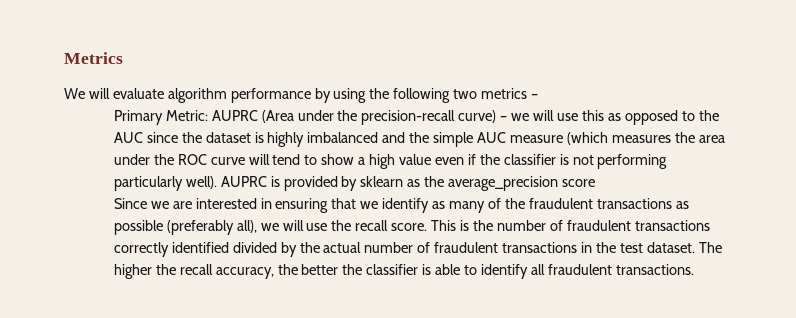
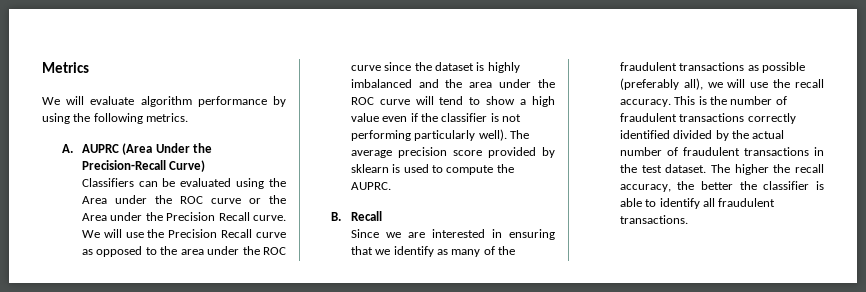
- We will evaluate algorithm performance by using the following two metrics –
- Primary Metric: AUPRC (Area under the precision-recall curve) – we will use this as opposed to the AUC since the dataset is highly imbalanced and the simple AUC measure (which measures the area under the ROC curve will tend to show a high value even if the classifier is not performing particularly well).
+ We will evaluate algorithm performance by using the following metrics.
+ A. AUPRC (Area Under the Precision-Recall Curve)
+ Classifiers can be evaluated using the Area under the ROC curve or the Area under the Precision Recall curve. We will use the Precision Recall curve as opposed to the area under the ROC curve since the dataset is highly imbalanced and the area under the ROC curve will tend to show a high value even if the classifier is not performing particularly well).
- AUPRC is provided by sklearn as the average_precision score
+ The average precision score provided by sklearn is used to compute the AUPRC.
+ B. Recall
- Since we are interested in ensuring that we identify as many of the fraudulent transactions as possible (preferably all), we will use the recall score.
+ Since we are interested in ensuring that we identify as many of the fraudulent transactions as possible (preferably all), we will use the recall accuracy.

